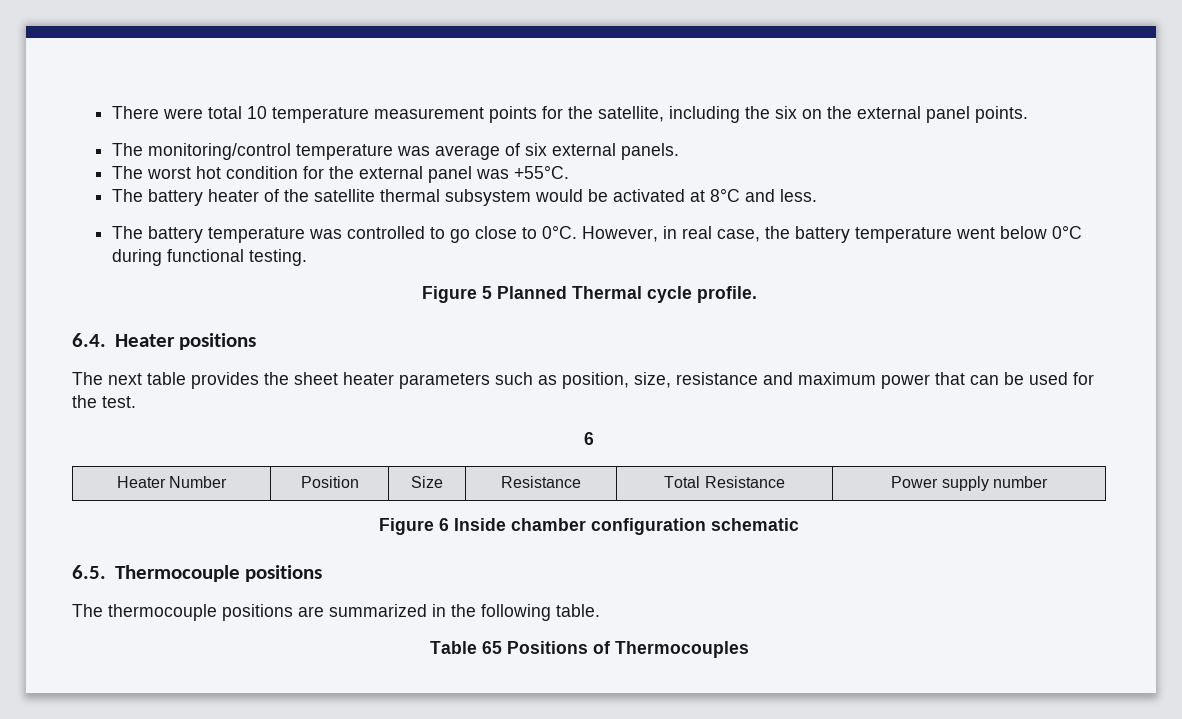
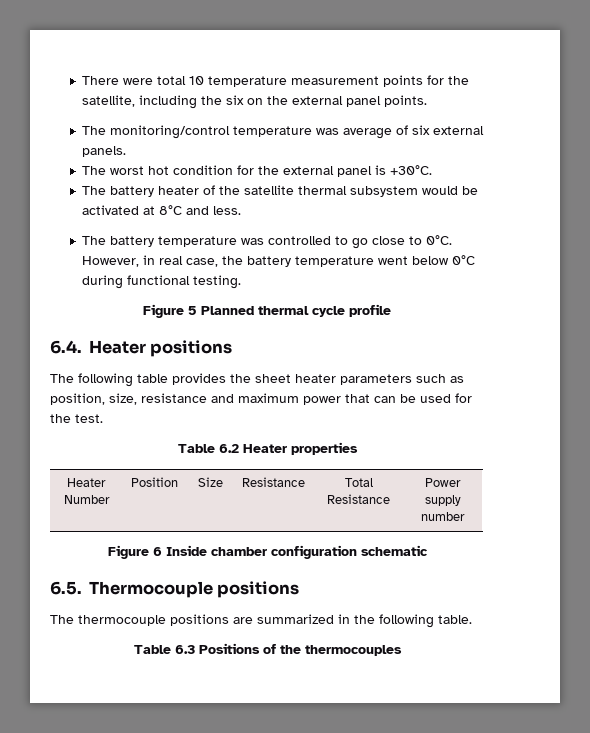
- The worst hot condition for the external panel was +55°C.
+ The worst hot condition for the external panel is +30°C.
- Figure 5 Planned Thermal cycle profile.
+ Figure 5 Planned thermal cycle profile
- The next table provides the sheet heater parameters such as position, size, resistance and maximum power that can be used for the test.
- 6
+ The following table provides the sheet heater parameters such as position, size, resistance and maximum power that can be used for the test.
+ Table 6.2 Heater properties
- Table 65 Positions of Thermocouples
+ Table 6.3 Positions of the thermocouples

